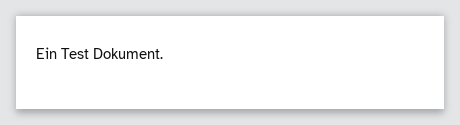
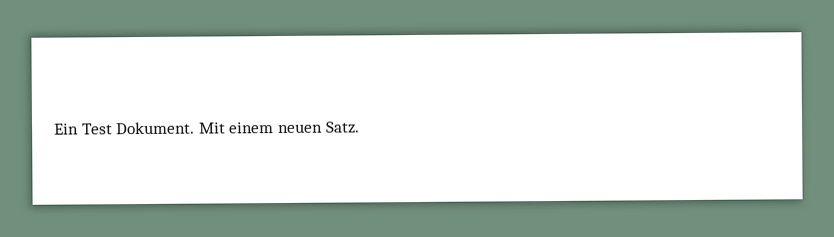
+ Mit einem neuen Satz.

